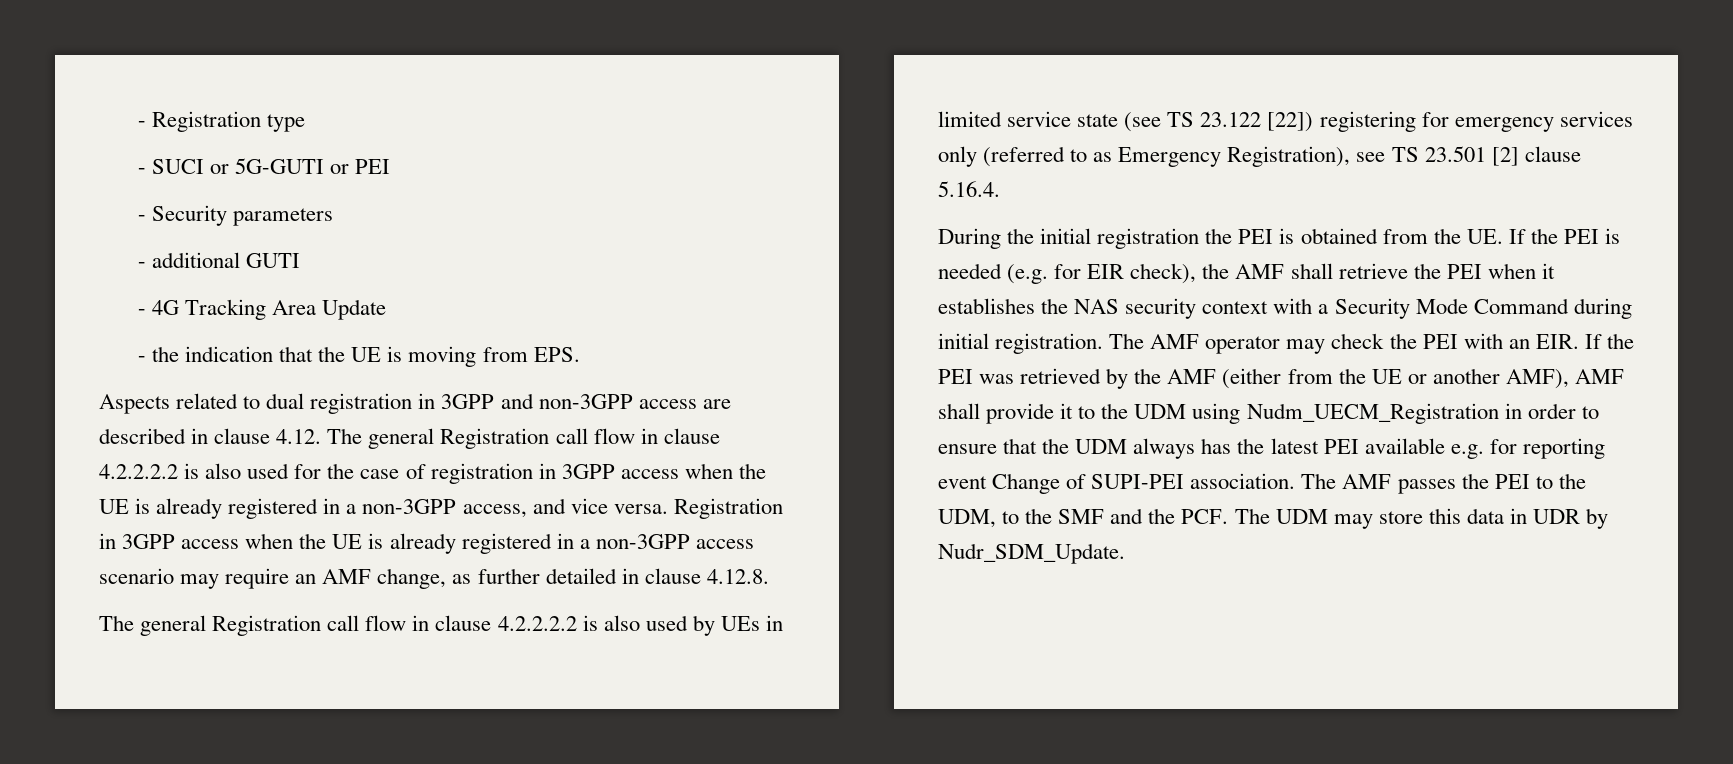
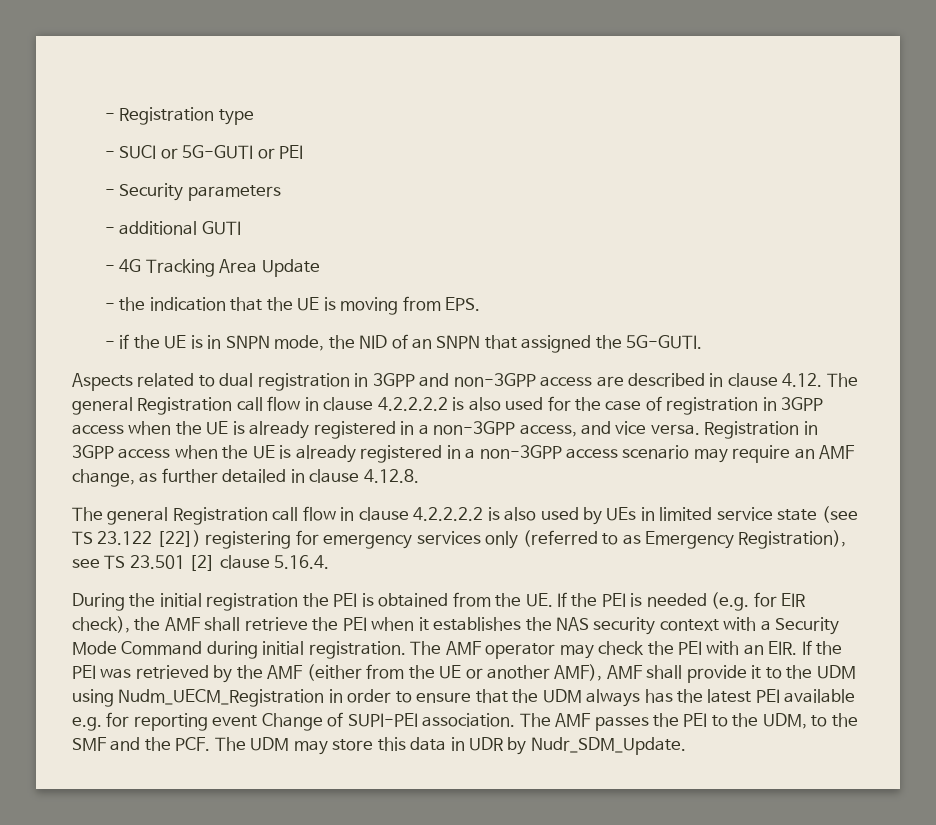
+ - if the UE is in SNPN mode, the NID of an SNPN that assigned the 5G-GUTI.

